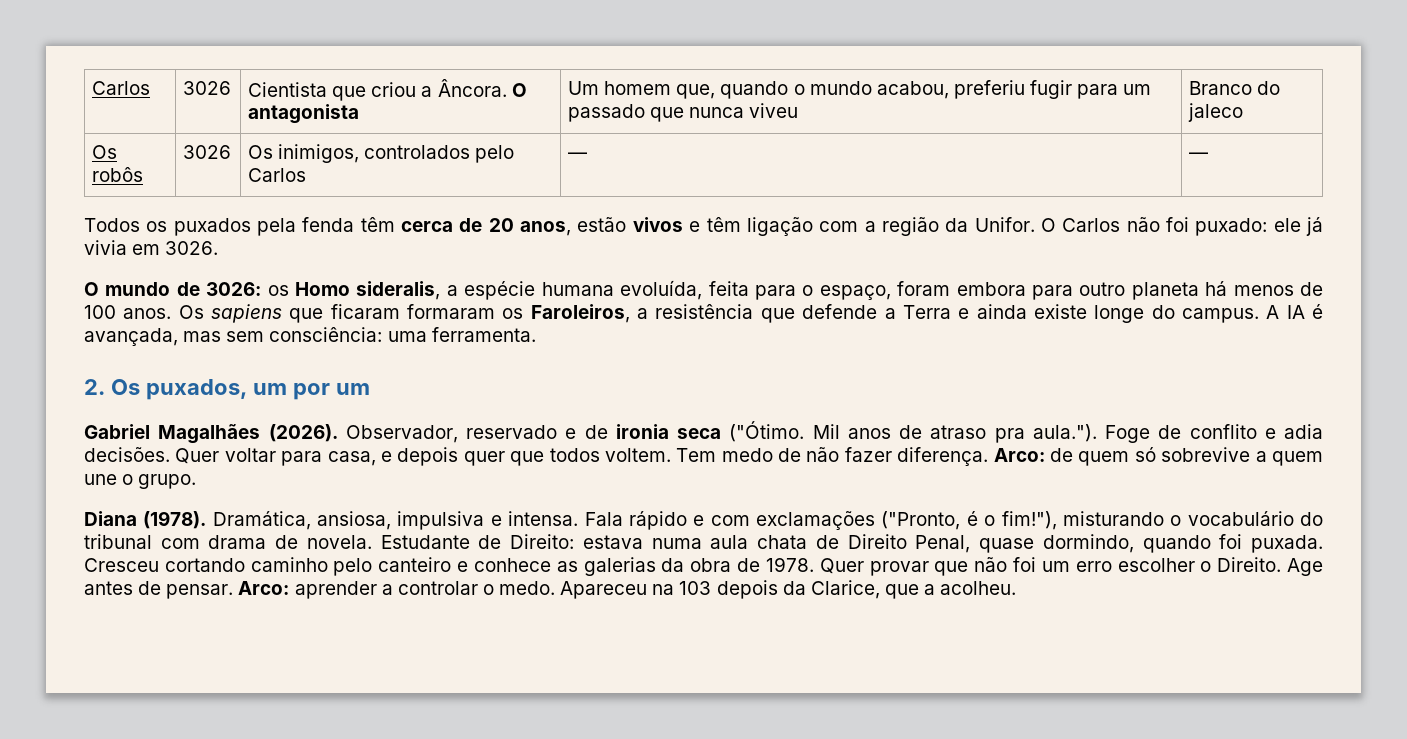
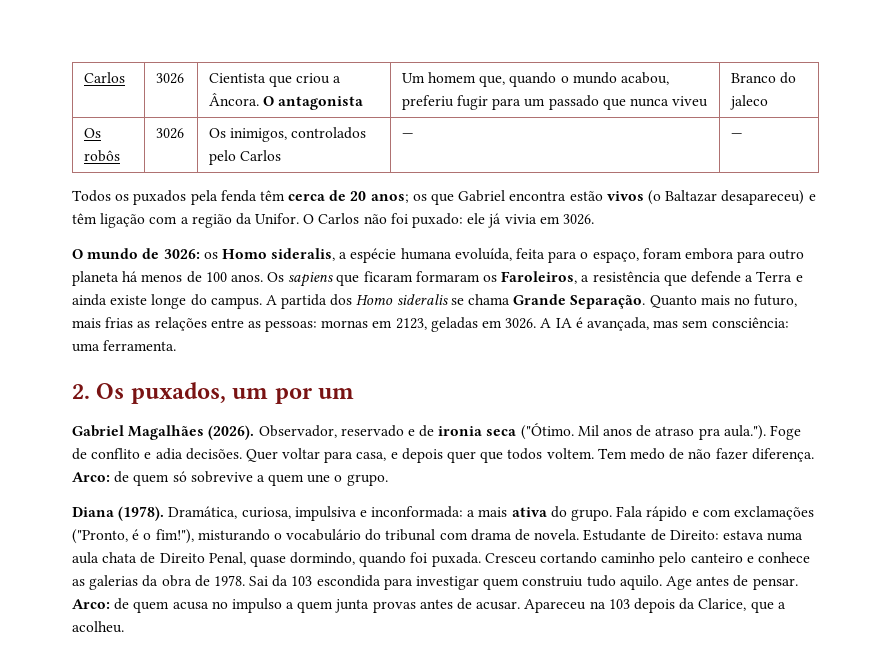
- Todos os puxados pela fenda têm cerca de 20 anos, estão vivos e têm ligação com a região da Unifor.
+ Todos os puxados pela fenda têm cerca de 20 anos; os que Gabriel encontra estão vivos (o Baltazar desapareceu) e têm ligação com a região da Unifor.
- A IA é avançada, mas sem consciência: uma ferramenta.
+ A partida dos Homo sideralis se chama Grande Separação. Quanto mais no futuro, mais frias as relações entre as pessoas: mornas em 2123, geladas em 3026. A IA é avançada, mas sem consciência: uma ferramenta.
- Dramática, ansiosa, impulsiva e intensa.
+ Dramática, curiosa, impulsiva e inconformada: a mais ativa do grupo.
- Quer provar que não foi um erro escolher o Direito.
+ Sai da 103 escondida para investigar quem construiu tudo aquilo.
- Arco: aprender a controlar o medo.
+ Arco: de quem acusa no impulso a quem junta provas antes de acusar.

